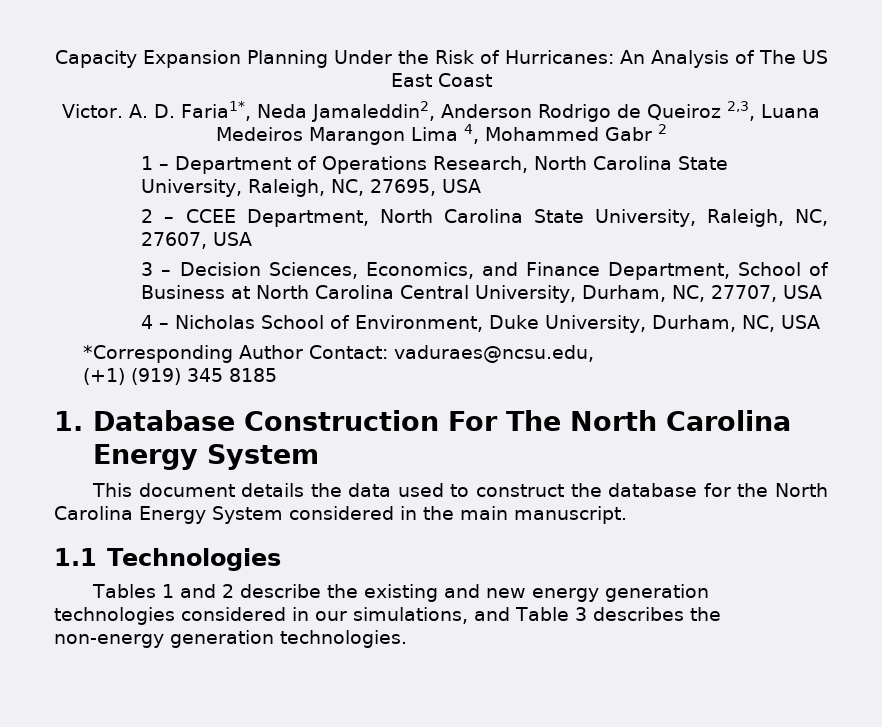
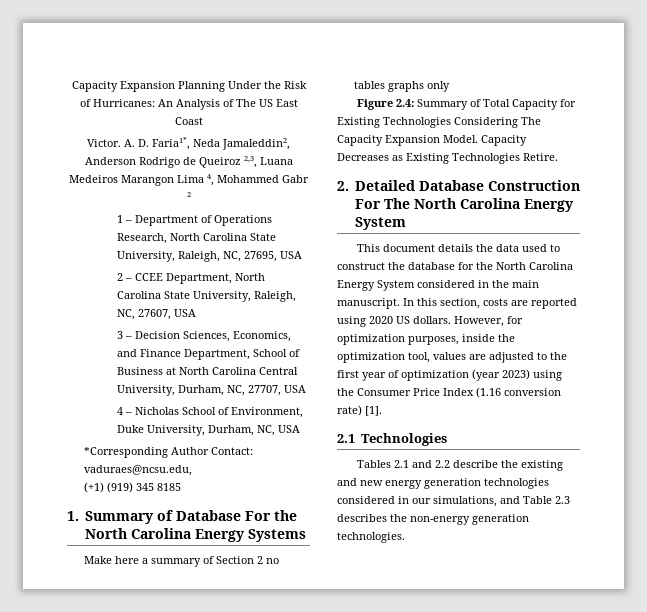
- 1. Database Construction For The North Carolina Energy System
+ 1. Summary of Database For the North Carolina Energy Systems
+ Make here a summary of Section 2 no tables graphs only
+ Figure 2.4: Summary of Total Capacity for Existing Technologies Considering The Capacity Expansion Model. Capacity Decreases as Existing Technologies Retire.
+ 2. Detailed Database Construction For The North Carolina Energy System
- This document details the data used to construct the database for the North Carolina Energy System considered in the main manuscript.
- 1.1 Technologies
+ This document details the data used to construct the database for the North Carolina Energy System considered in the main manuscript. In this section, costs are reported using 2020 US dollars. However, for optimization purposes, inside the optimization tool, values are adjusted to the first year of optimization (year 2023) using the Consumer Price Index (1.16 conversion rate) [1].
+ 2.1 Technologies
- Tables 1 and 2 describe the existing and new energy generation technologies considered in our simulations, and Table 3 describes the non-energy generation technologies.
+ Tables 2.1 and 2.2 describe the existing and new energy generation technologies considered in our simulations, and Table 2.3 describes the non-energy generation technologies.

